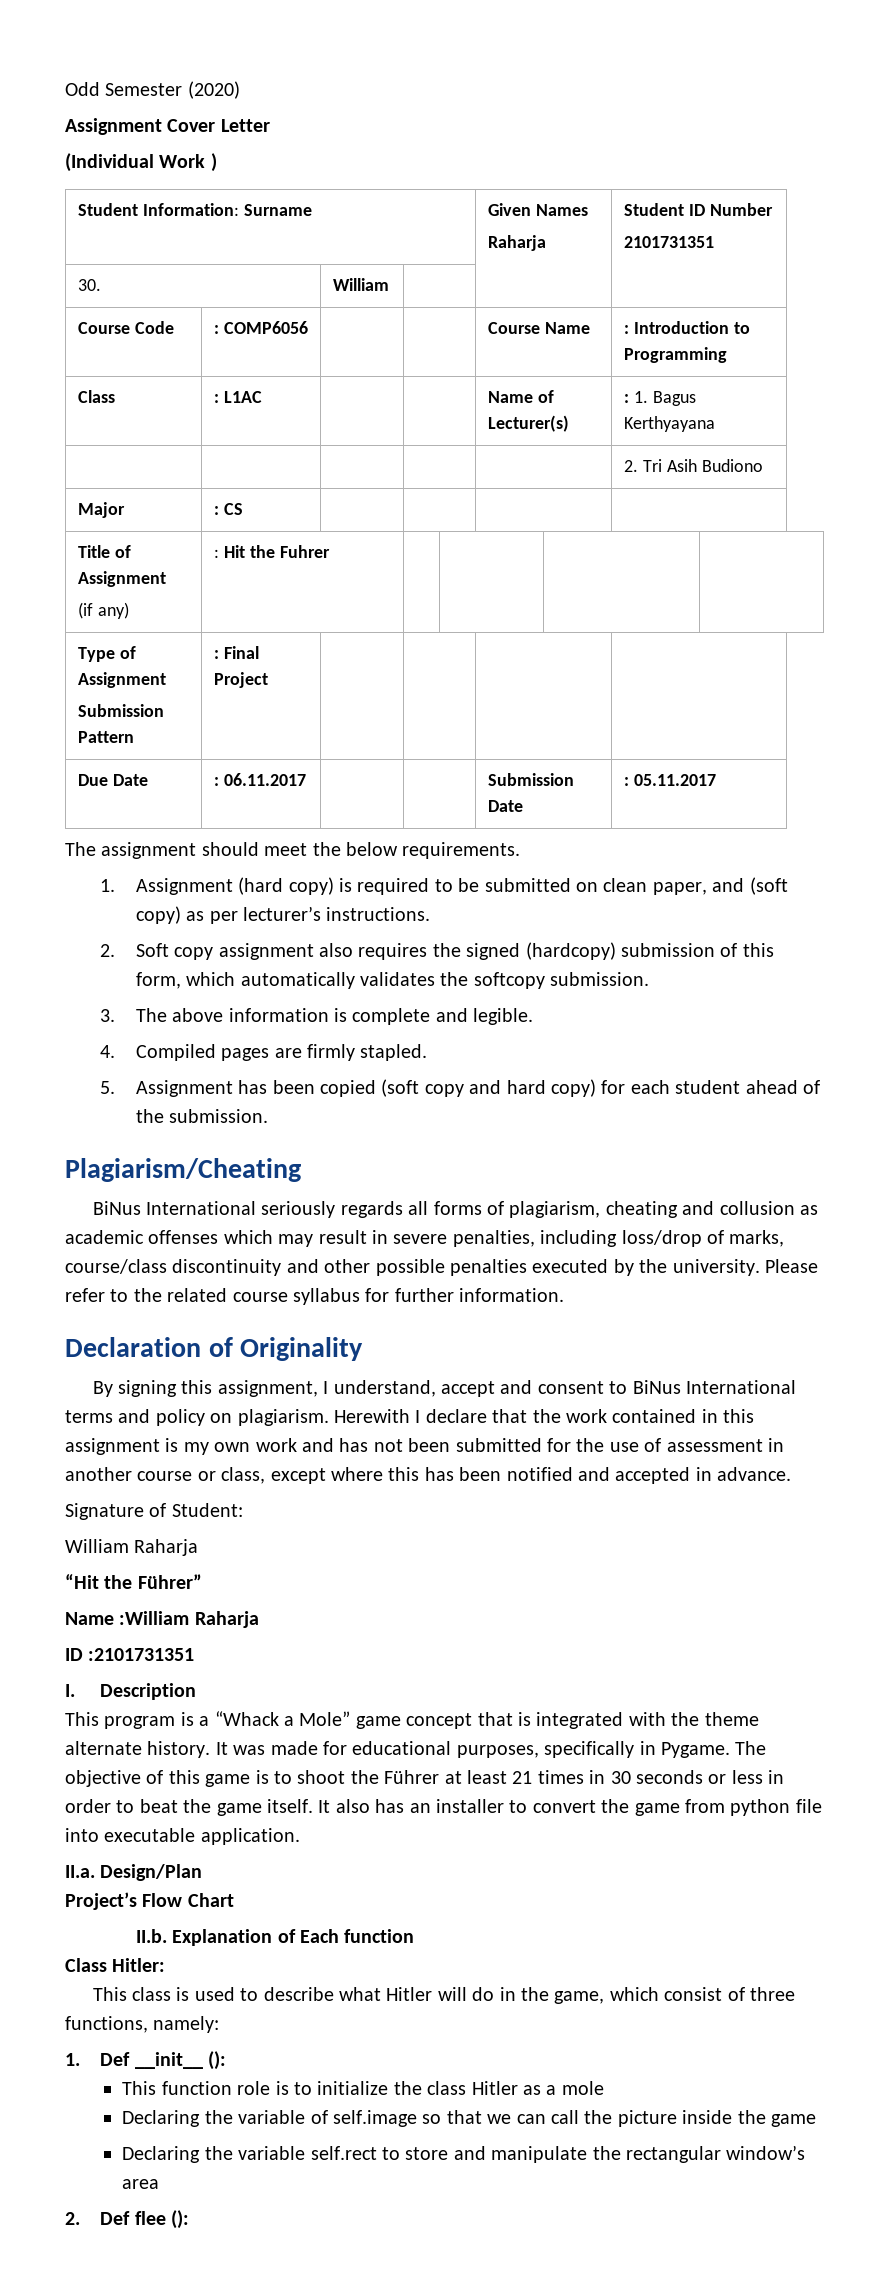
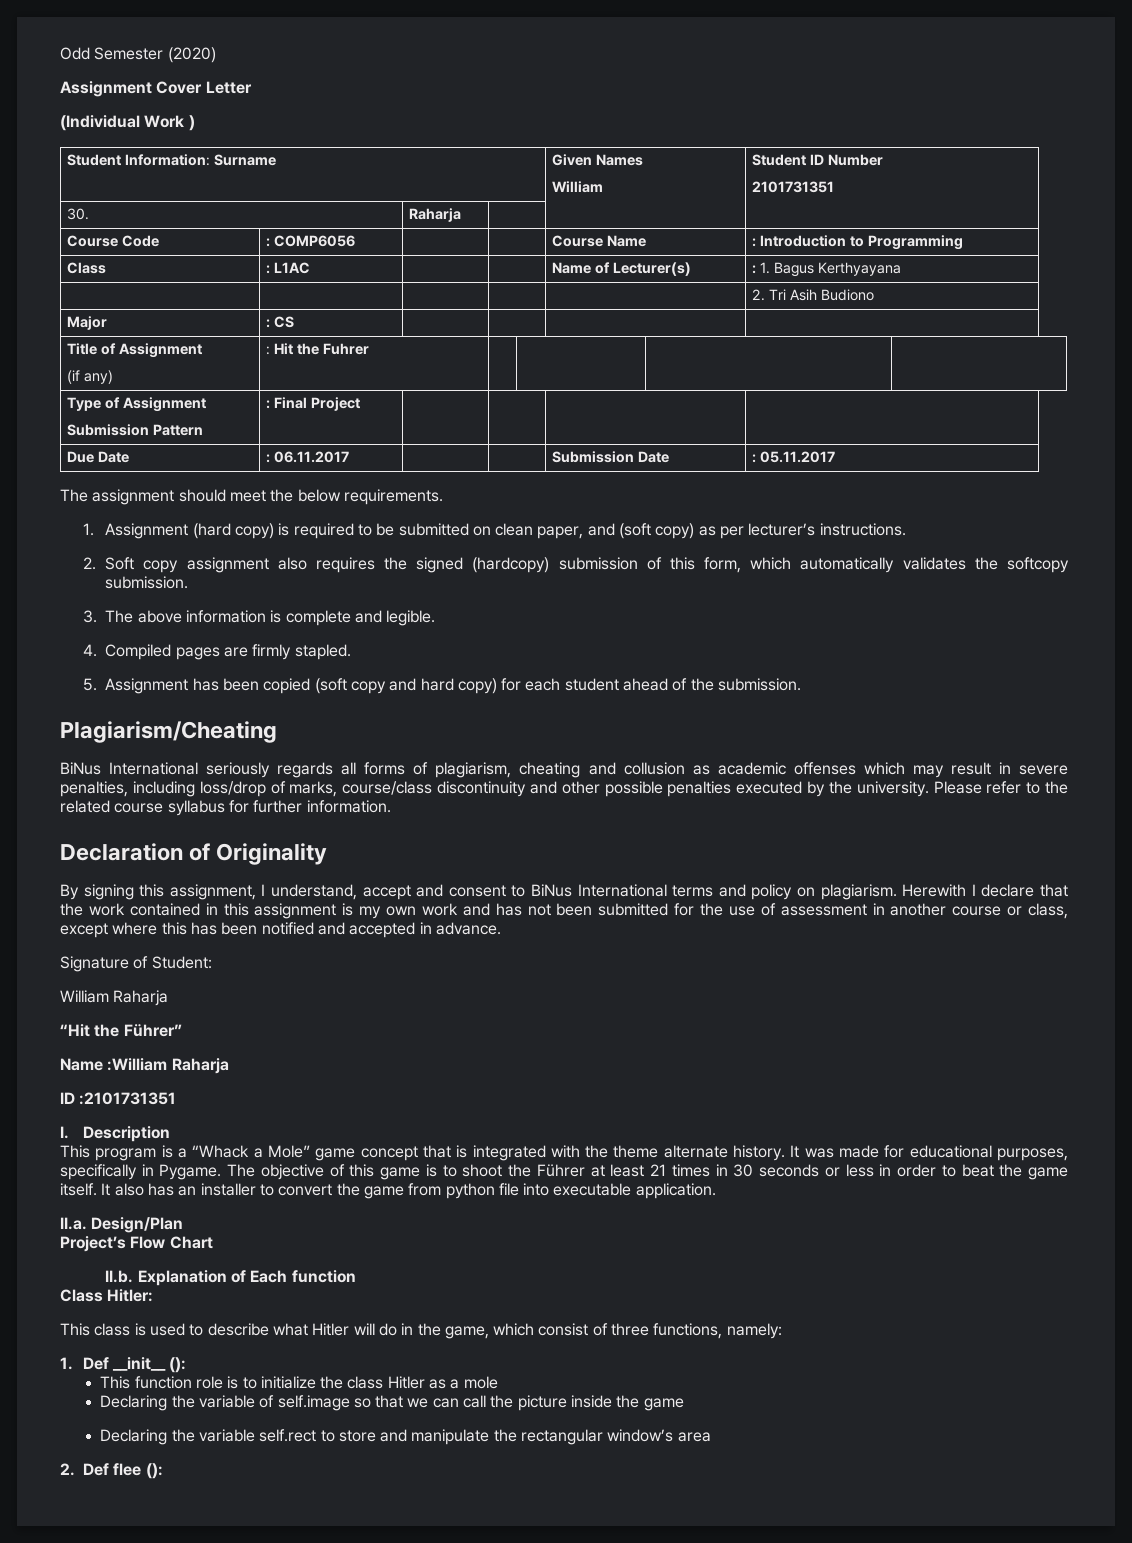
  Student Information: Surname | Given Names
- Raharja | Student ID Number
+ William | Student ID Number
- 30. | William | | |
+ 30. | Raharja | | |

